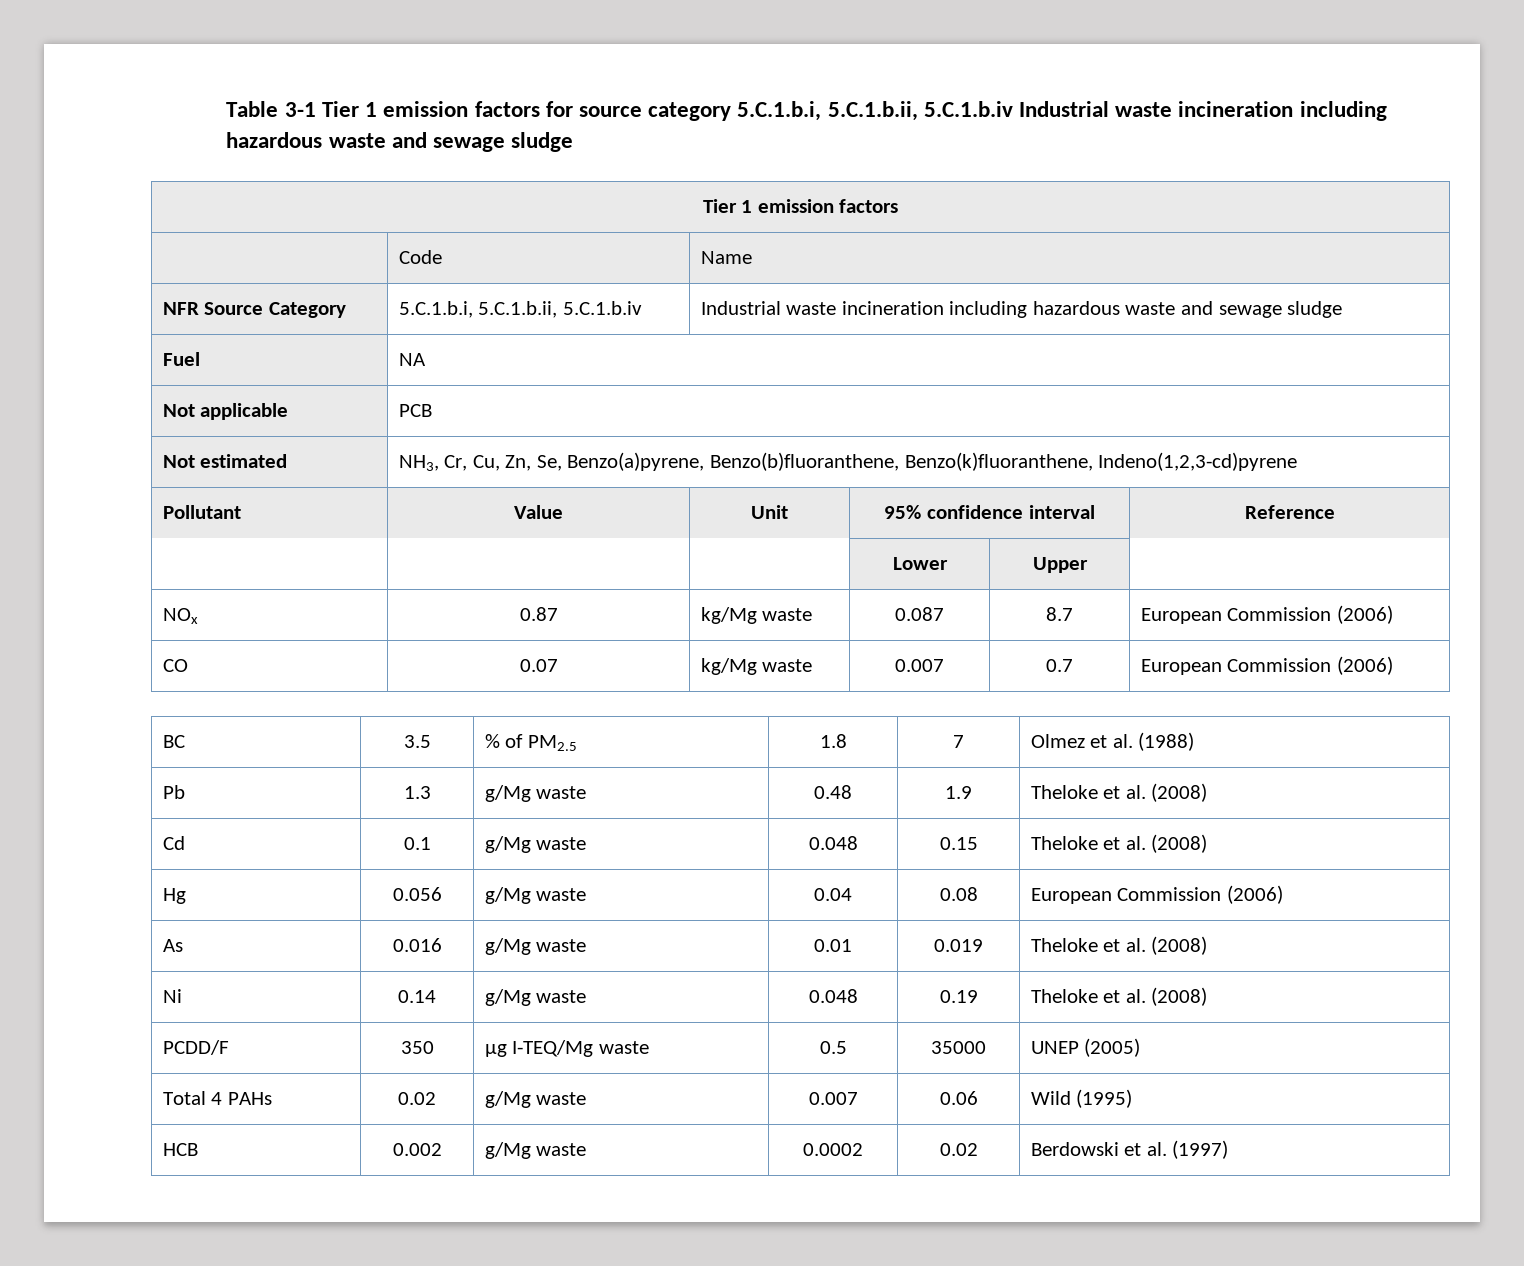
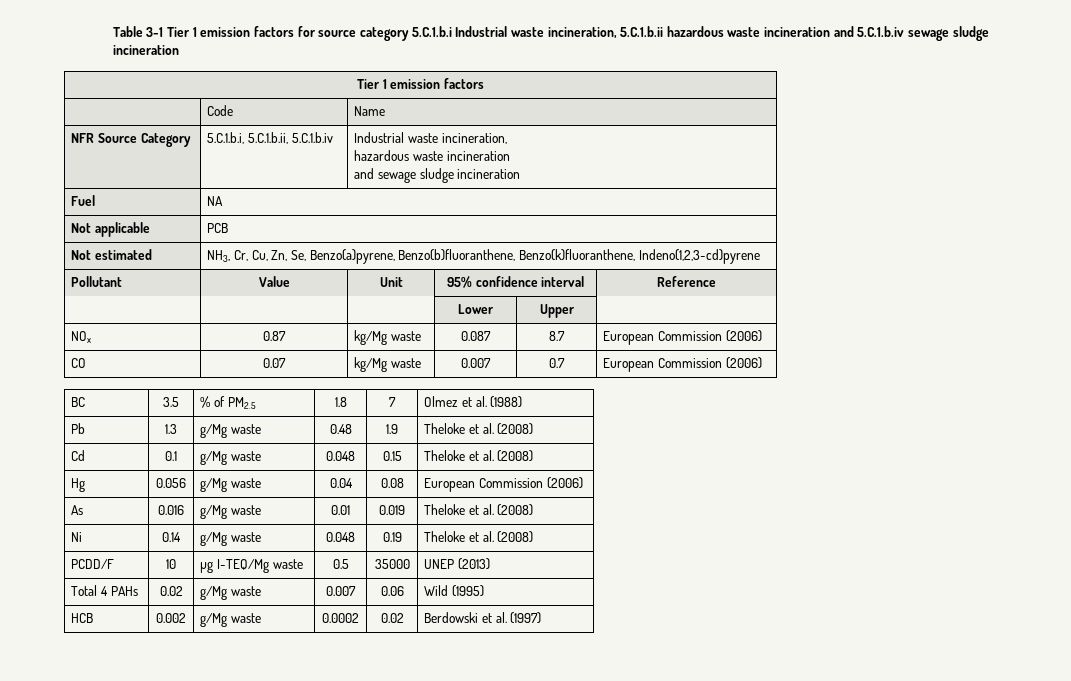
- Table 3-1 Tier 1 emission factors for source category 5.C.1.b.i, 5.C.1.b.ii, 5.C.1.b.iv Industrial waste incineration including hazardous waste and sewage sludge
+ Table 3-1 Tier 1 emission factors for source category 5.C.1.b.i Industrial waste incineration, 5.C.1.b.ii hazardous waste incineration and 5.C.1.b.iv sewage sludge incineration
- NFR Source Category | 5.C.1.b.i, 5.C.1.b.ii, 5.C.1.b.iv | Industrial waste incineration including hazardous waste and sewage sludge
+ NFR Source Category | 5.C.1.b.i, 5.C.1.b.ii, 5.C.1.b.iv | Industrial waste incineration,
+ hazardous waste incineration
+ and sewage sludge incineration
- PCDD/F | 350 | µg I-TEQ/Mg waste | 0.5 | 35000 | UNEP (2005)
+ PCDD/F | 10 | µg I-TEQ/Mg waste | 0.5 | 35000 | UNEP (2013)

